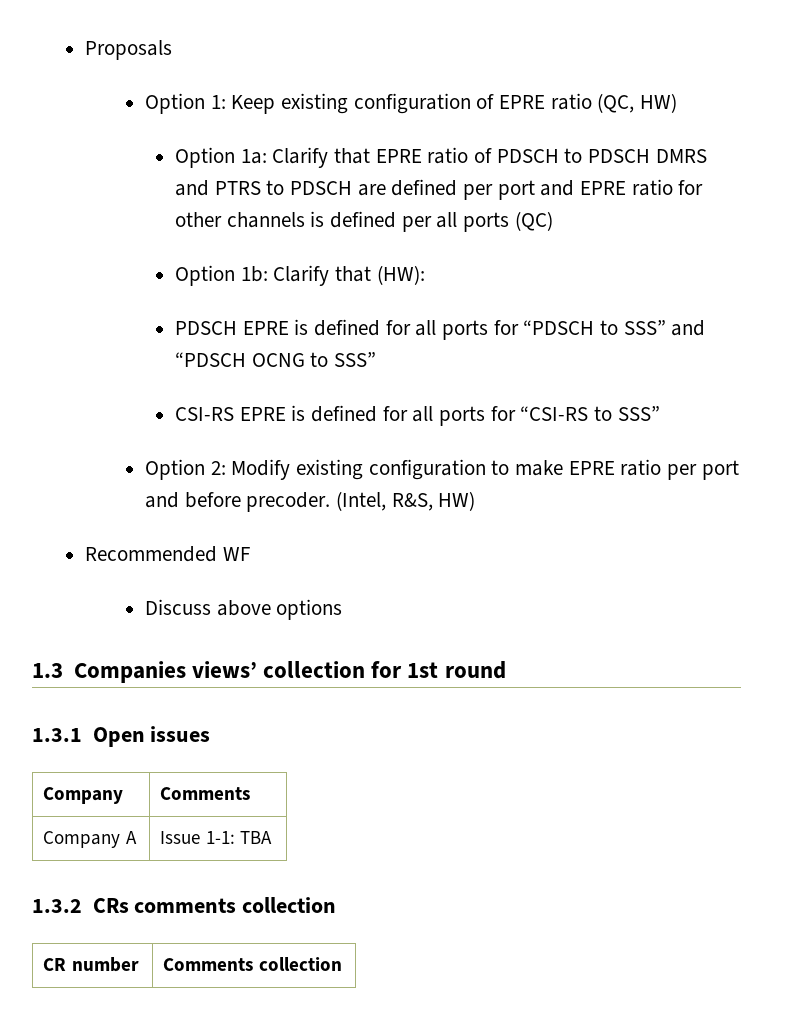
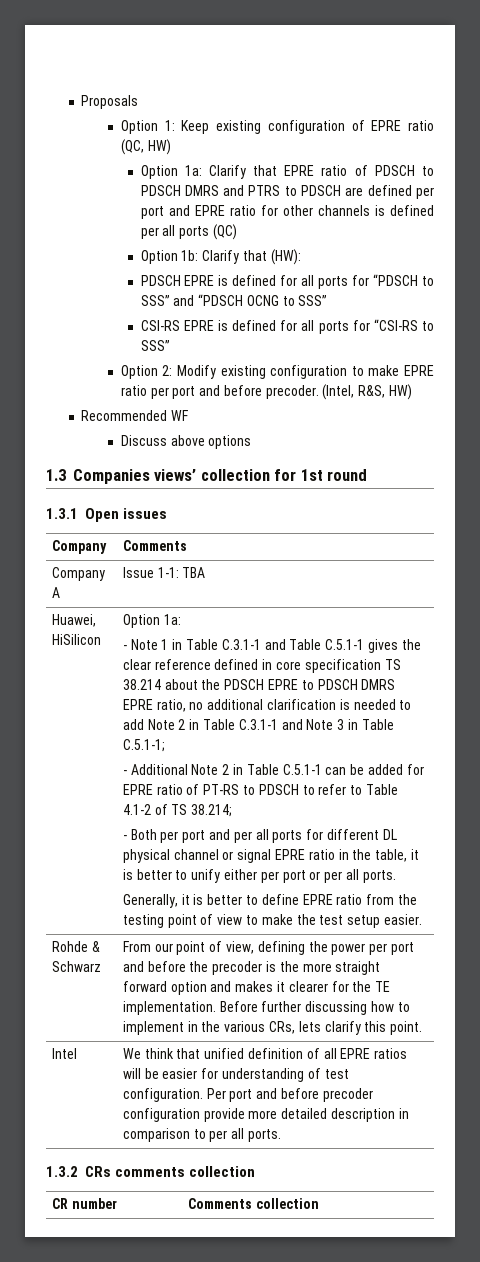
+ Huawei, HiSilicon | Option 1a:
+ - Note 1 in Table C.3.1-1 and Table C.5.1-1 gives the clear reference defined in core specification TS 38.214 about the PDSCH EPRE to PDSCH DMRS EPRE ratio, no additional clarification is needed to add Note 2 in Table C.3.1-1 and Note 3 in Table C.5.1-1;
+ - Additional Note 2 in Table C.5.1-1 can be added for EPRE ratio of PT-RS to PDSCH to refer to Table 4.1-2 of TS 38.214;
+ - Both per port and per all ports for different DL physical channel or signal EPRE ratio in the table, it is better to unify either per port or per all ports.
+ Generally, it is better to define EPRE ratio from the testing point of view to make the test setup easier.
+ Rohde & Schwarz | From our point of view, defining the power per port and before the precoder is the more straight forward option and makes it clearer for the TE implementation. Before further discussing how to implement in the various CRs, lets clarify this point.
+ Intel | We think that unified definition of all EPRE ratios will be easier for understanding of test configuration. Per port and before precoder configuration provide more detailed description in comparison to per all ports.

